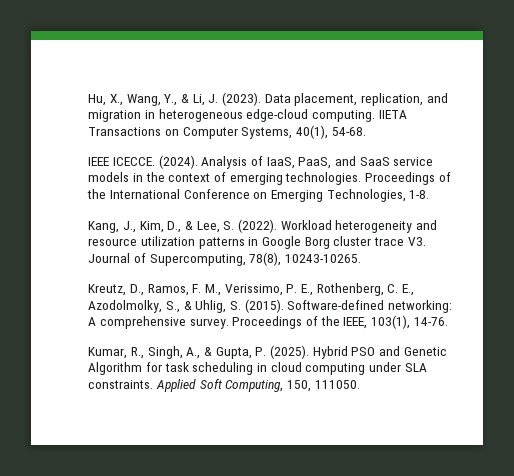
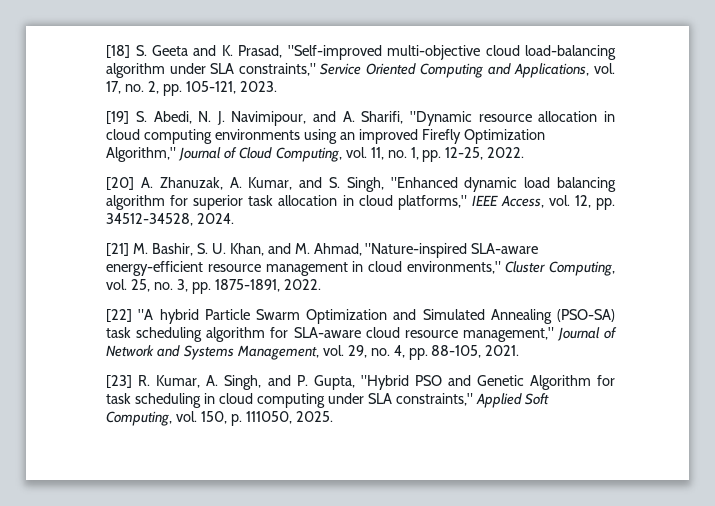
- Hu, X., Wang, Y., & Li, J. (2023). Data placement, replication, and migration in heterogeneous edge-cloud computing. IIETA Transactions on Computer Systems, 40(1), 54-68.
- IEEE ICECCE. (2024). Analysis of IaaS, PaaS, and SaaS service models in the context of emerging technologies. Proceedings of the International Conference on Emerging Technologies, 1-8.
- Kang, J., Kim, D., & Lee, S. (2022). Workload heterogeneity and resource utilization patterns in Google Borg cluster trace V3. Journal of Supercomputing, 78(8), 10243-10265.
- Kreutz, D., Ramos, F. M., Verissimo, P. E., Rothenberg, C. E., Azodolmolky, S., & Uhlig, S. (2015). Software-defined networking: A comprehensive survey. Proceedings of the IEEE, 103(1), 14-76.
- Kumar, R., Singh, A., & Gupta, P. (2025). Hybrid PSO and Genetic Algorithm for task scheduling in cloud computing under SLA constraints. Applied Soft Computing, 150, 111050.
+ [18] S. Geeta and K. Prasad, "Self-improved multi-objective cloud load-balancing algorithm under SLA constraints," Service Oriented Computing and Applications, vol. 17, no. 2, pp. 105-121, 2023.
+ [19] S. Abedi, N. J. Navimipour, and A. Sharifi, "Dynamic resource allocation in cloud computing environments using an improved Firefly Optimization Algorithm," Journal of Cloud Computing, vol. 11, no. 1, pp. 12-25, 2022.
+ [20] A. Zhanuzak, A. Kumar, and S. Singh, "Enhanced dynamic load balancing algorithm for superior task allocation in cloud platforms," IEEE Access, vol. 12, pp. 34512-34528, 2024.
+ [21] M. Bashir, S. U. Khan, and M. Ahmad, "Nature-inspired SLA-aware energy-efficient resource management in cloud environments," Cluster Computing, vol. 25, no. 3, pp. 1875-1891, 2022.
+ [22] "A hybrid Particle Swarm Optimization and Simulated Annealing (PSO-SA) task scheduling algorithm for SLA-aware cloud resource management," Journal of Network and Systems Management, vol. 29, no. 4, pp. 88-105, 2021.
+ [23] R. Kumar, A. Singh, and P. Gupta, "Hybrid PSO and Genetic Algorithm for task scheduling in cloud computing under SLA constraints," Applied Soft Computing, vol. 150, p. 111050, 2025.

